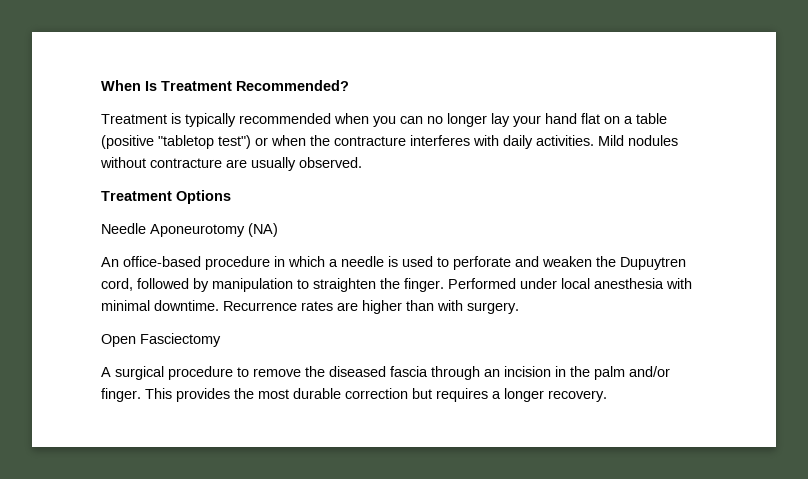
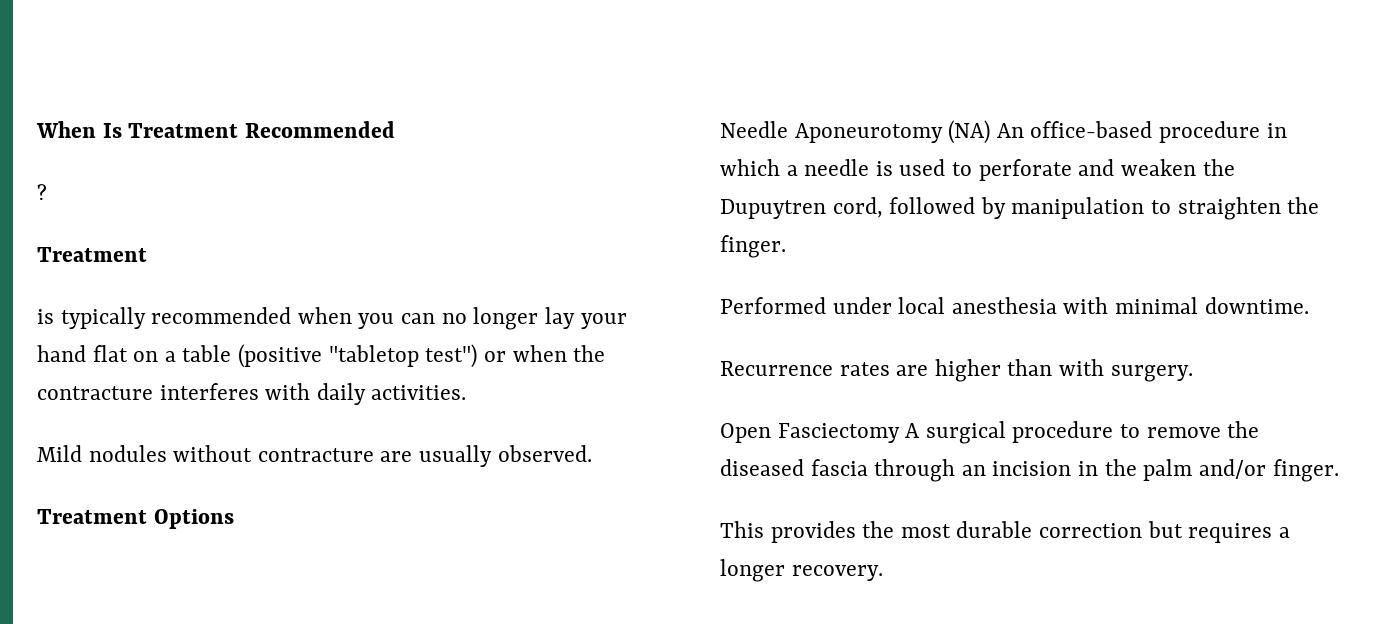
- When Is Treatment Recommended?
- Treatment is typically recommended when you can no longer lay your hand flat on a table (positive "tabletop test") or when the contracture interferes with daily activities. Mild nodules without contracture are usually observed.
+ When Is Treatment Recommended
+ ?
+ Treatment
+ is typically recommended when you can no longer lay your hand flat on a table (positive "tabletop test") or when the contracture interferes with daily activities.
+ Mild nodules without contracture are usually observed.
- Needle Aponeurotomy (NA)
- An office-based procedure in which a needle is used to perforate and weaken the Dupuytren cord, followed by manipulation to straighten the finger. Performed under local anesthesia with minimal downtime. Recurrence rates are higher than with surgery.
+ Needle Aponeurotomy (NA) An office-based procedure in which a needle is used to perforate and weaken the Dupuytren cord, followed by manipulation to straighten the finger.
+ Performed under local anesthesia with minimal downtime.
+ Recurrence rates are higher than with surgery.
- Open Fasciectomy
- A surgical procedure to remove the diseased fascia through an incision in the palm and/or finger. This provides the most durable correction but requires a longer recovery.
+ Open Fasciectomy A surgical procedure to remove the diseased fascia through an incision in the palm and/or finger.
+ This provides the most durable correction but requires a longer recovery.

